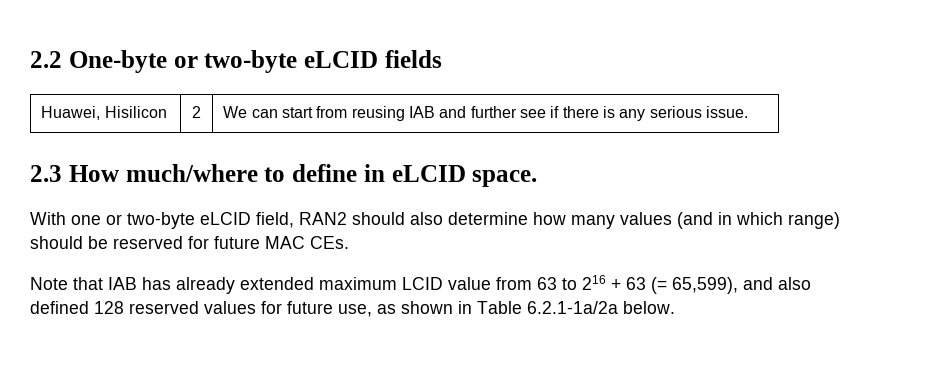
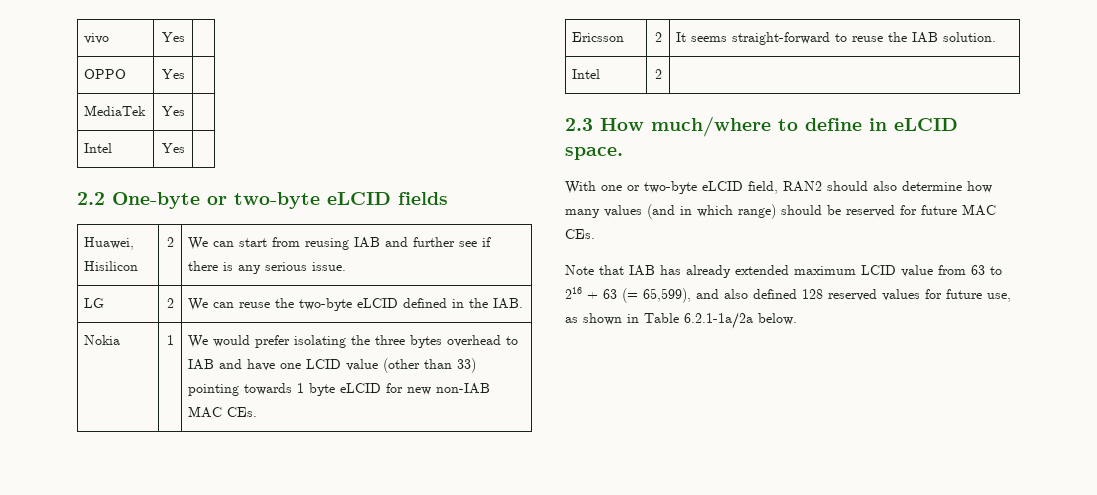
+ vivo | Yes |
+ OPPO | Yes |
+ MediaTek | Yes |
+ Intel | Yes |
+ LG | 2 | We can reuse the two-byte eLCID defined in the IAB.
+ Nokia | 1 | We would prefer isolating the three bytes overhead to IAB and have one LCID value (other than 33) pointing towards 1 byte eLCID for new non-IAB MAC CEs.
+ Ericsson | 2 | It seems straight-forward to reuse the IAB solution.
+ Intel | 2 |

